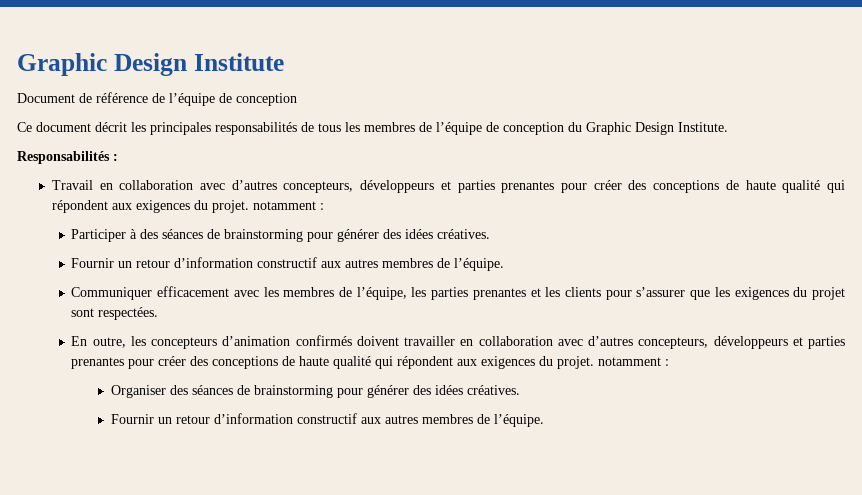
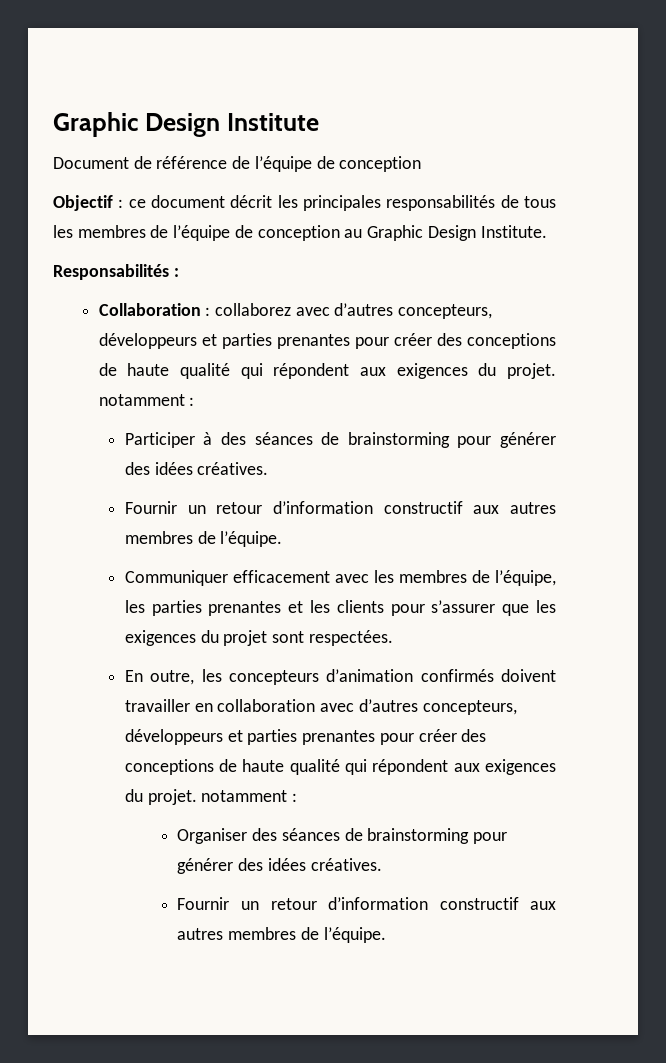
- Ce document décrit les principales responsabilités de tous les membres de l’équipe de conception du Graphic Design Institute.
+ Objectif : ce document décrit les principales responsabilités de tous les membres de l’équipe de conception au Graphic Design Institute.
- Travail en collaboration avec d’autres concepteurs, développeurs et parties prenantes pour créer des conceptions de haute qualité qui répondent aux exigences du projet. notamment :
+ Collaboration : collaborez avec d’autres concepteurs, développeurs et parties prenantes pour créer des conceptions de haute qualité qui répondent aux exigences du projet. notamment :

